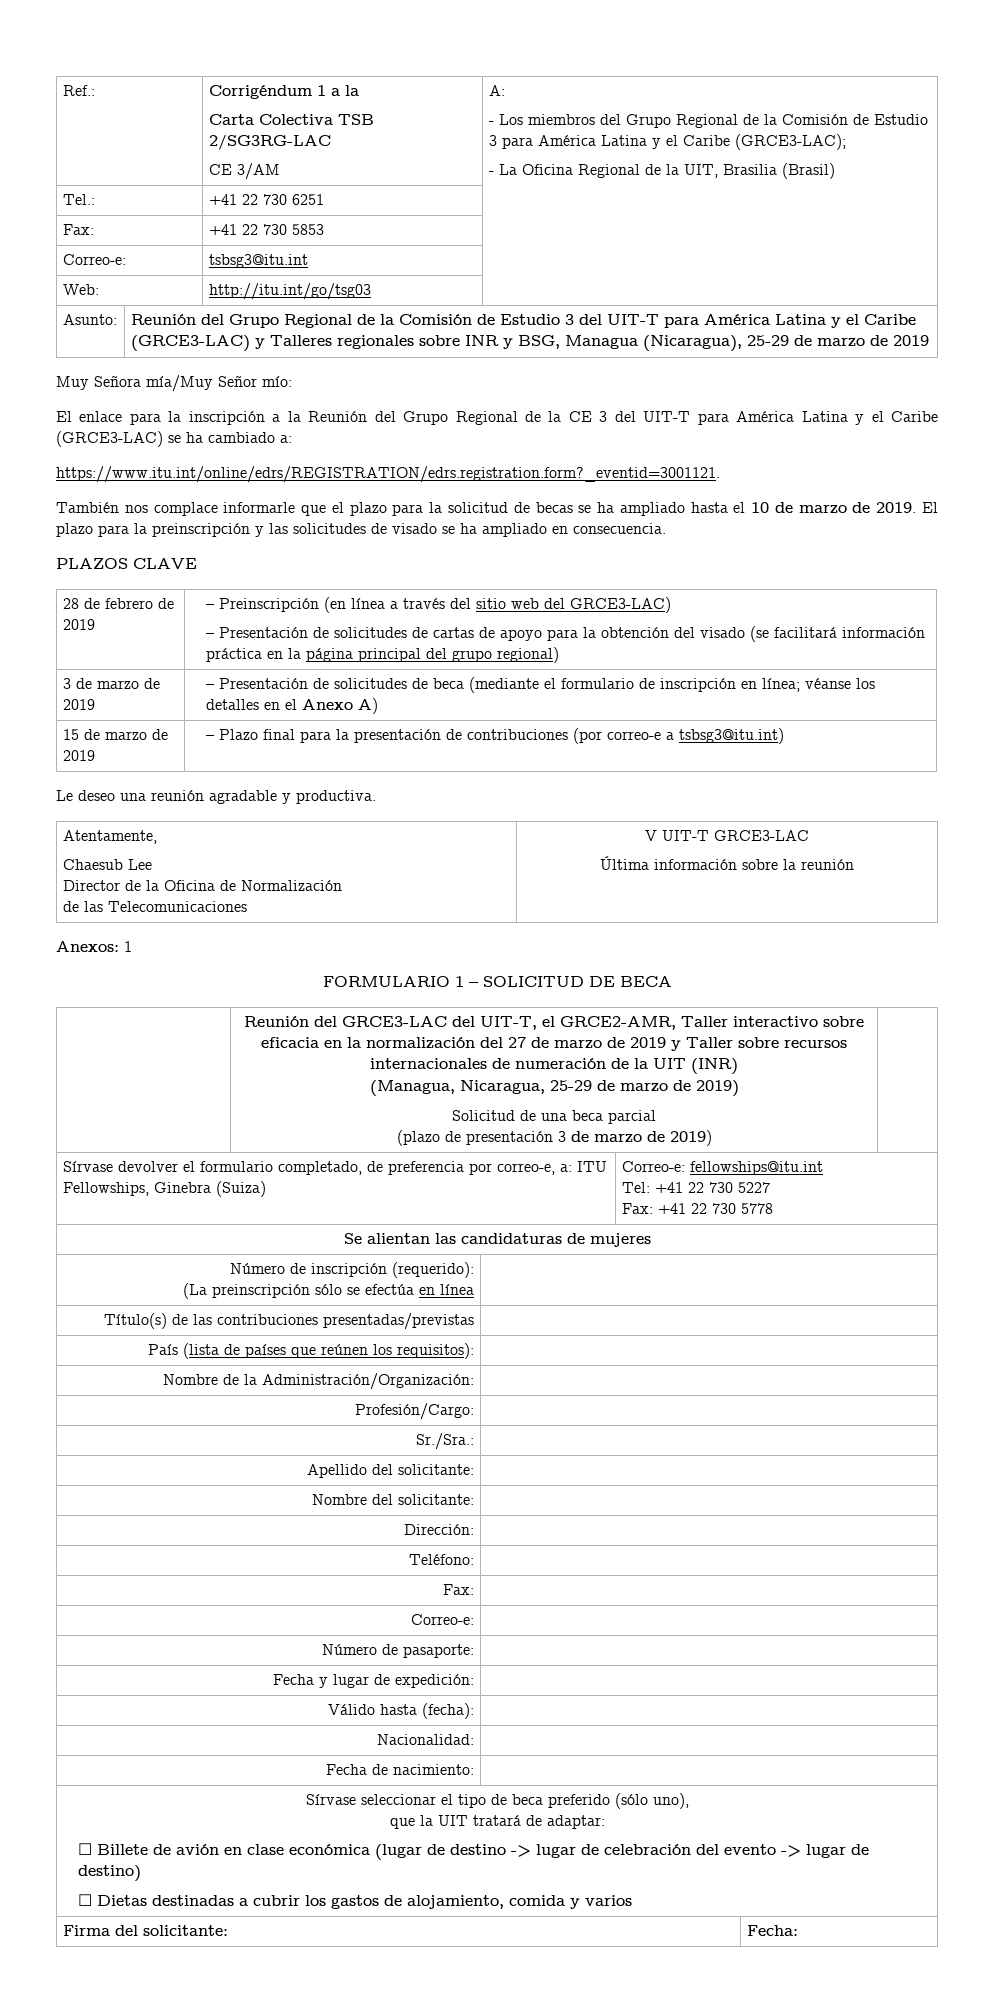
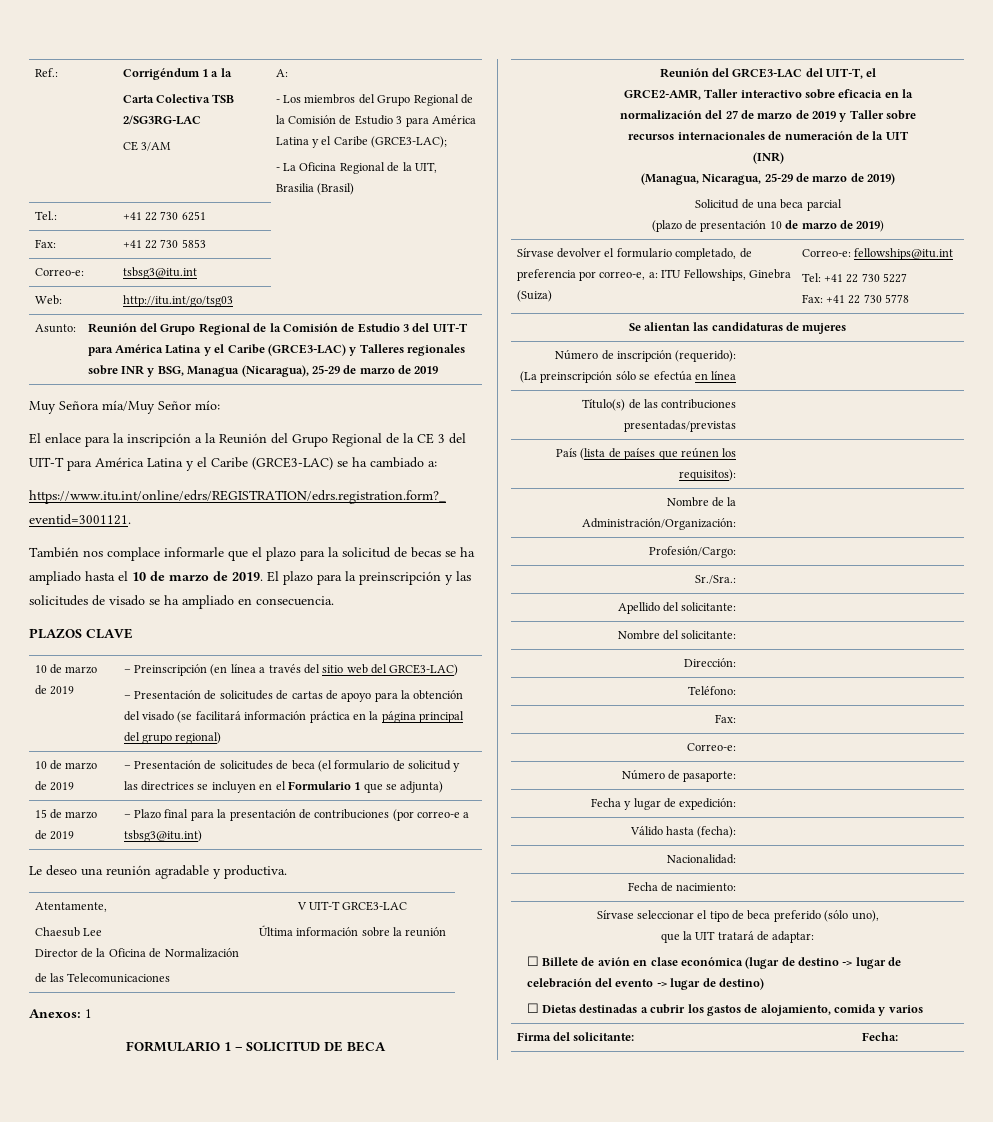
- 28 de febrero de 2019 | – Preinscripción (en línea a través del sitio web del GRCE3-LAC)
+ 10 de marzo de 2019 | – Preinscripción (en línea a través del sitio web del GRCE3-LAC)
- 3 de marzo de 2019 | – Presentación de solicitudes de beca (mediante el formulario de inscripción en línea; véanse los detalles en el Anexo A)
+ 10 de marzo de 2019 | – Presentación de solicitudes de beca (el formulario de solicitud y las directrices se incluyen en el Formulario 1 que se adjunta)
- (plazo de presentación 3 de marzo de 2019)
+ (plazo de presentación 10 de marzo de 2019)

